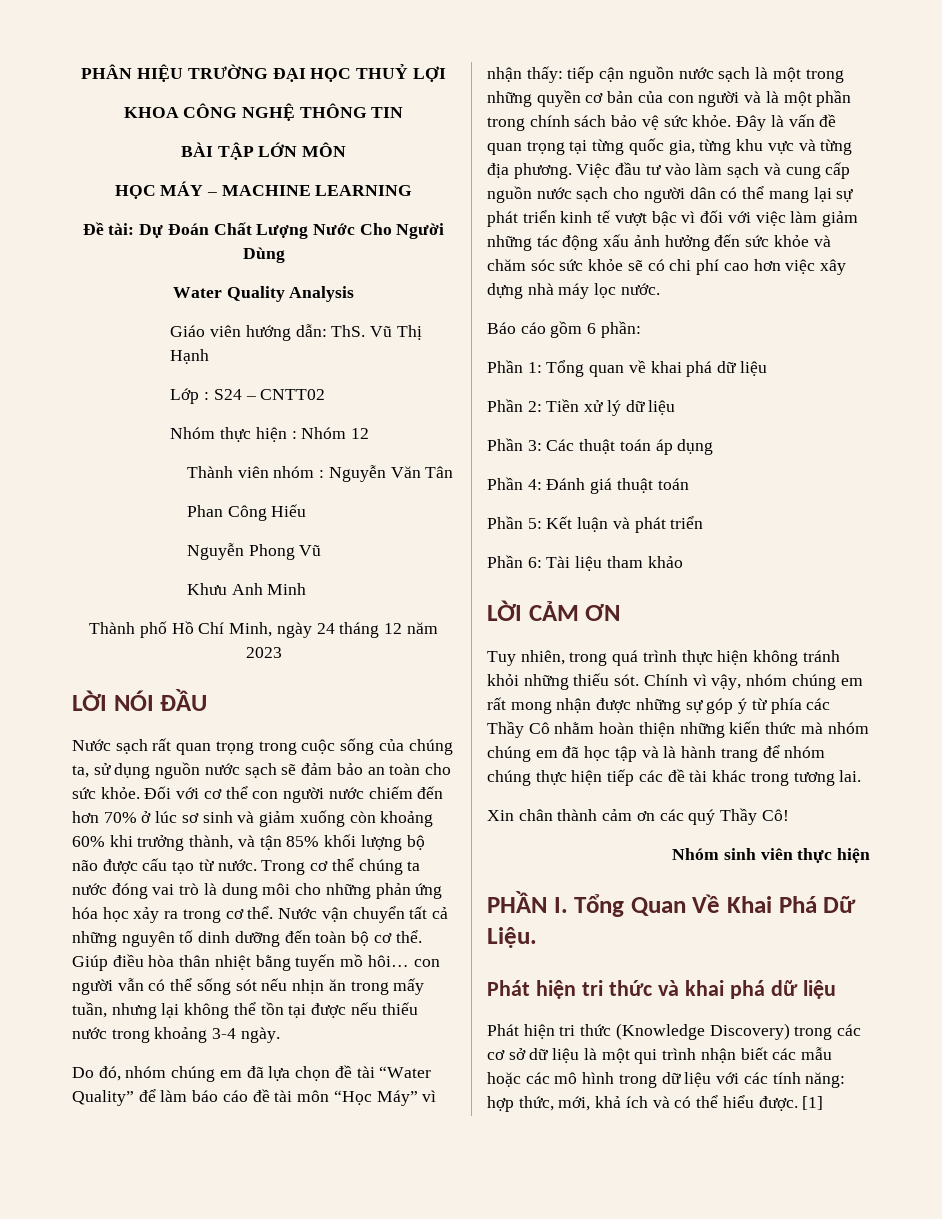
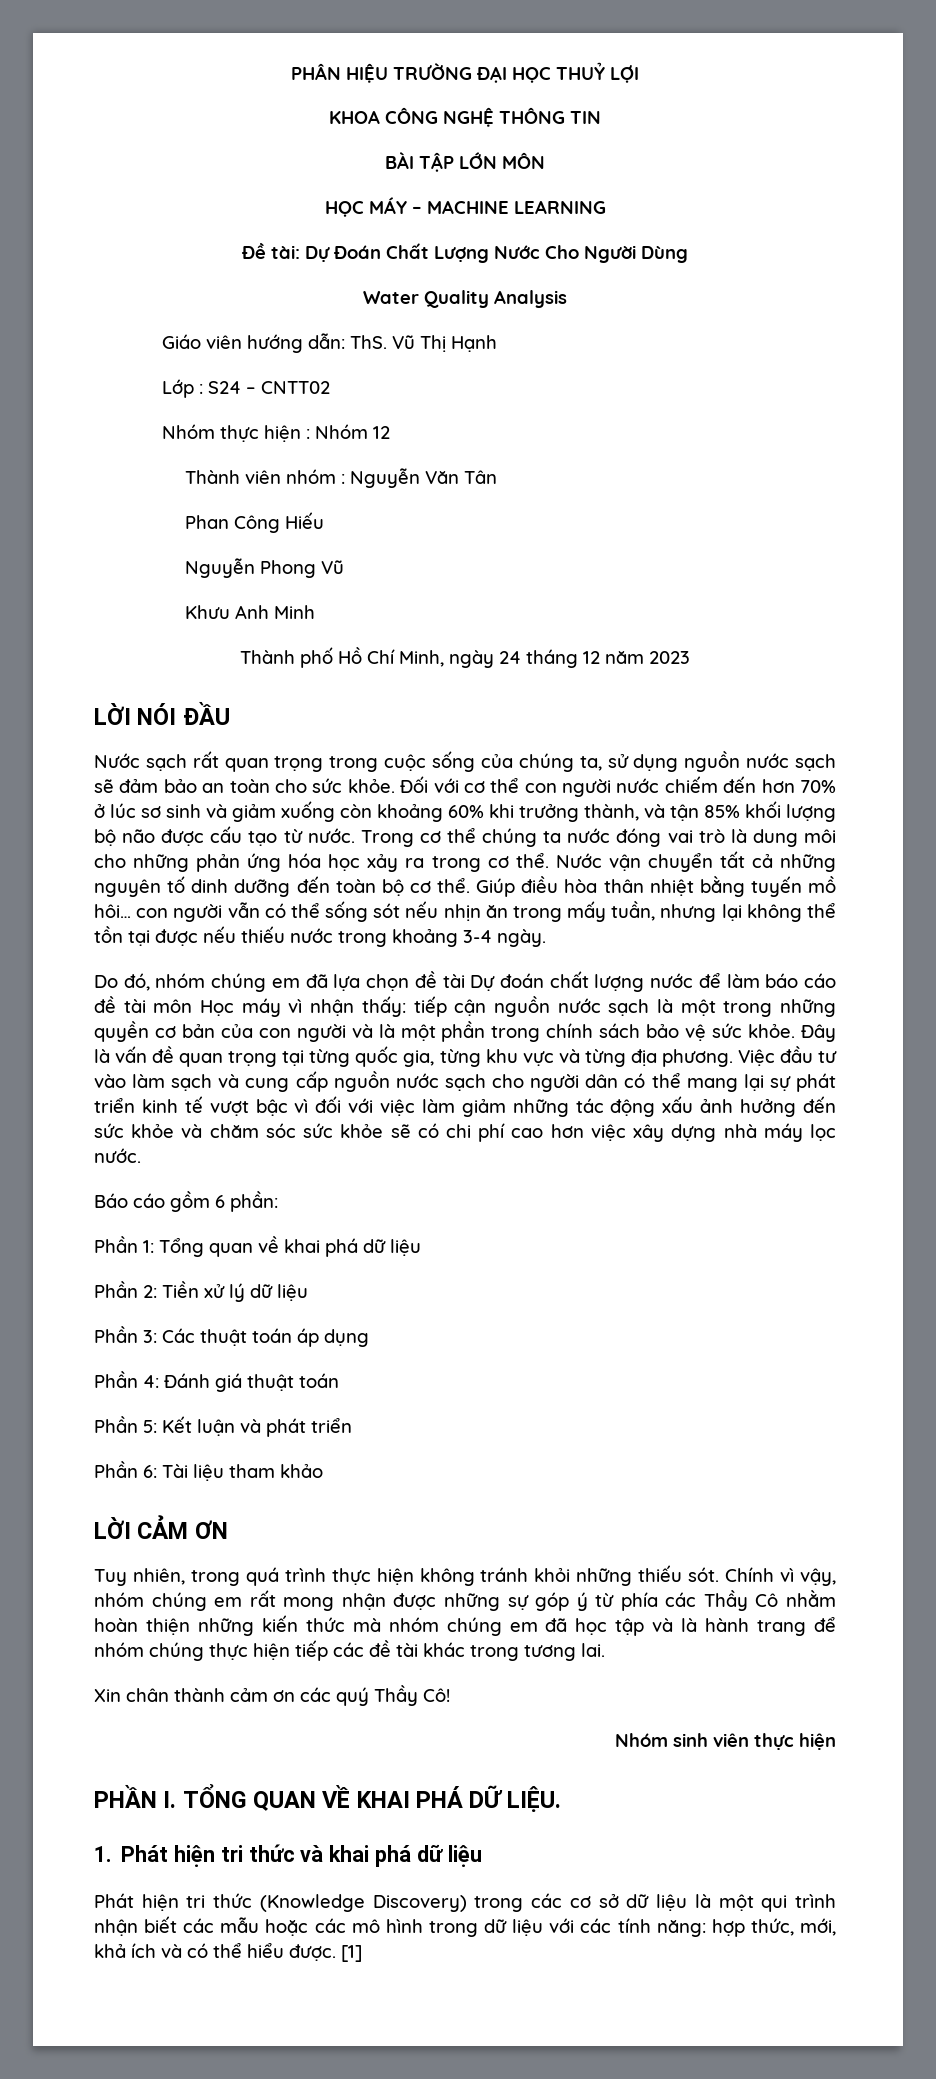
- Do đó, nhóm chúng em đã lựa chọn đề tài “Water Quality” để làm báo cáo đề tài môn “Học Máy” vì nhận thấy: tiếp cận nguồn nước sạch là một trong những quyền cơ bản của con người và là một phần trong chính sách bảo vệ sức khỏe.
+ Do đó, nhóm chúng em đã lựa chọn đề tài Dự đoán chất lượng nước để làm báo cáo đề tài môn Học máy vì nhận thấy: tiếp cận nguồn nước sạch là một trong những quyền cơ bản của con người và là một phần trong chính sách bảo vệ sức khỏe.
- PHẦN I. Tổng Quan Về Khai Phá Dữ Liệu.
- Phát hiện tri thức và khai phá dữ liệu
+ PHẦN I. TỔNG QUAN VỀ KHAI PHÁ DỮ LIỆU.
+ 1. Phát hiện tri thức và khai phá dữ liệu

